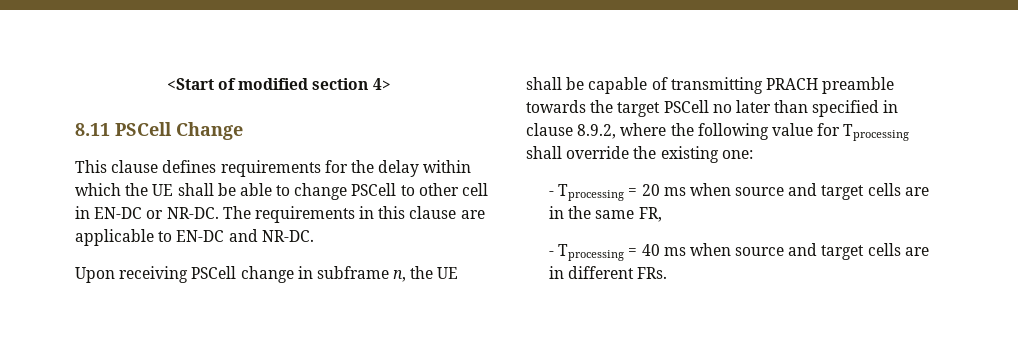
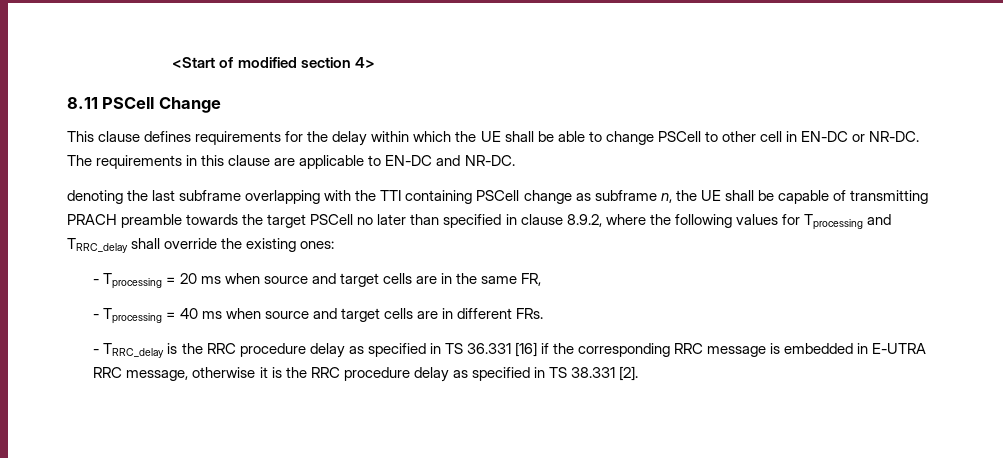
- Upon receiving PSCell change in subframe n, the UE shall be capable of transmitting PRACH preamble towards the target PSCell no later than specified in clause 8.9.2, where the following value for Tprocessing shall override the existing one:
+ denoting the last subframe overlapping with the TTI containing PSCell change as subframe n, the UE shall be capable of transmitting PRACH preamble towards the target PSCell no later than specified in clause 8.9.2, where the following values for Tprocessing and TRRC_delay shall override the existing ones:
+ - TRRC_delay is the RRC procedure delay as specified in TS 36.331 [16] if the corresponding RRC message is embedded in E-UTRA RRC message, otherwise it is the RRC procedure delay as specified in TS 38.331 [2].

